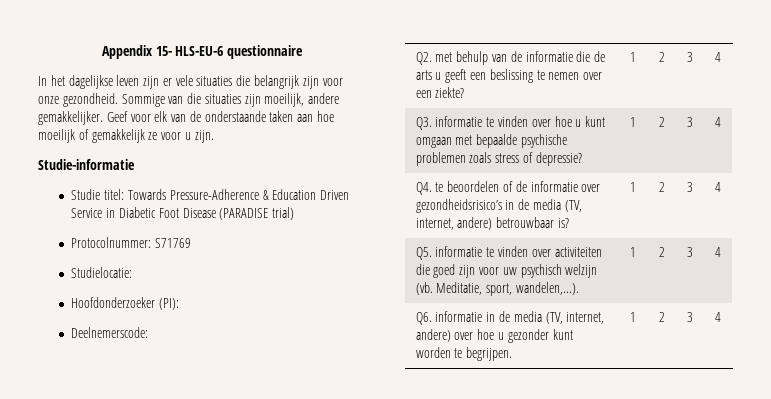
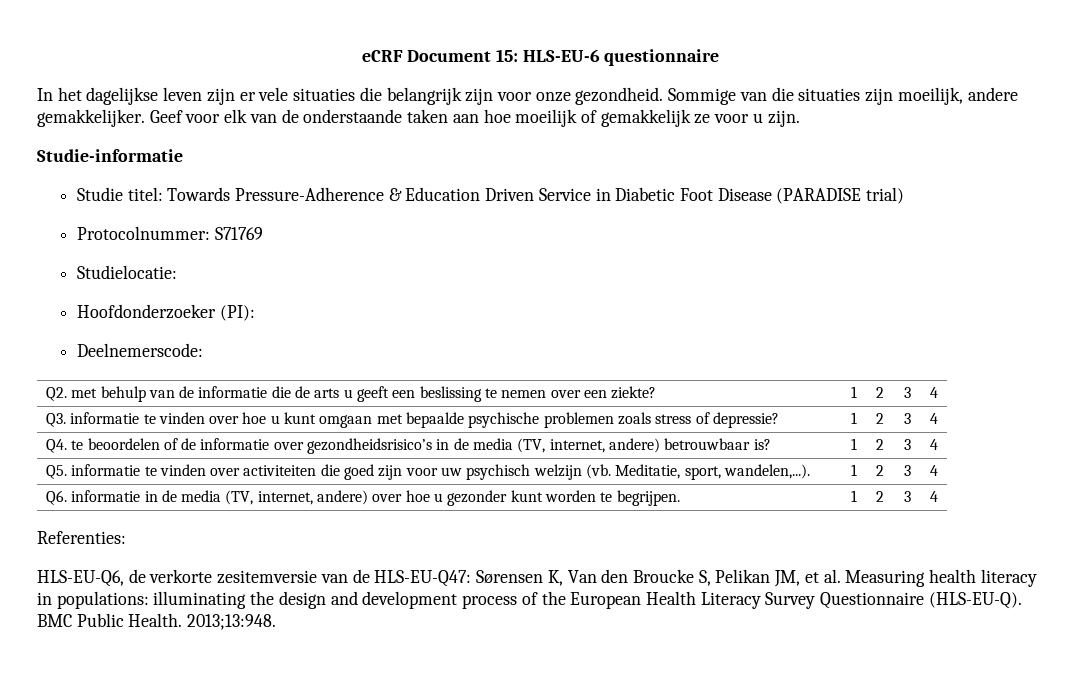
- Appendix 15- HLS-EU-6 questionnaire
+ eCRF Document 15: HLS-EU-6 questionnaire
+ Referenties:
+ HLS-EU-Q6, de verkorte zesitemversie van de HLS-EU-Q47: Sørensen K, Van den Broucke S, Pelikan JM, et al. Measuring health literacy in populations: illuminating the design and development process of the European Health Literacy Survey Questionnaire (HLS-EU-Q). BMC Public Health. 2013;13:948.

